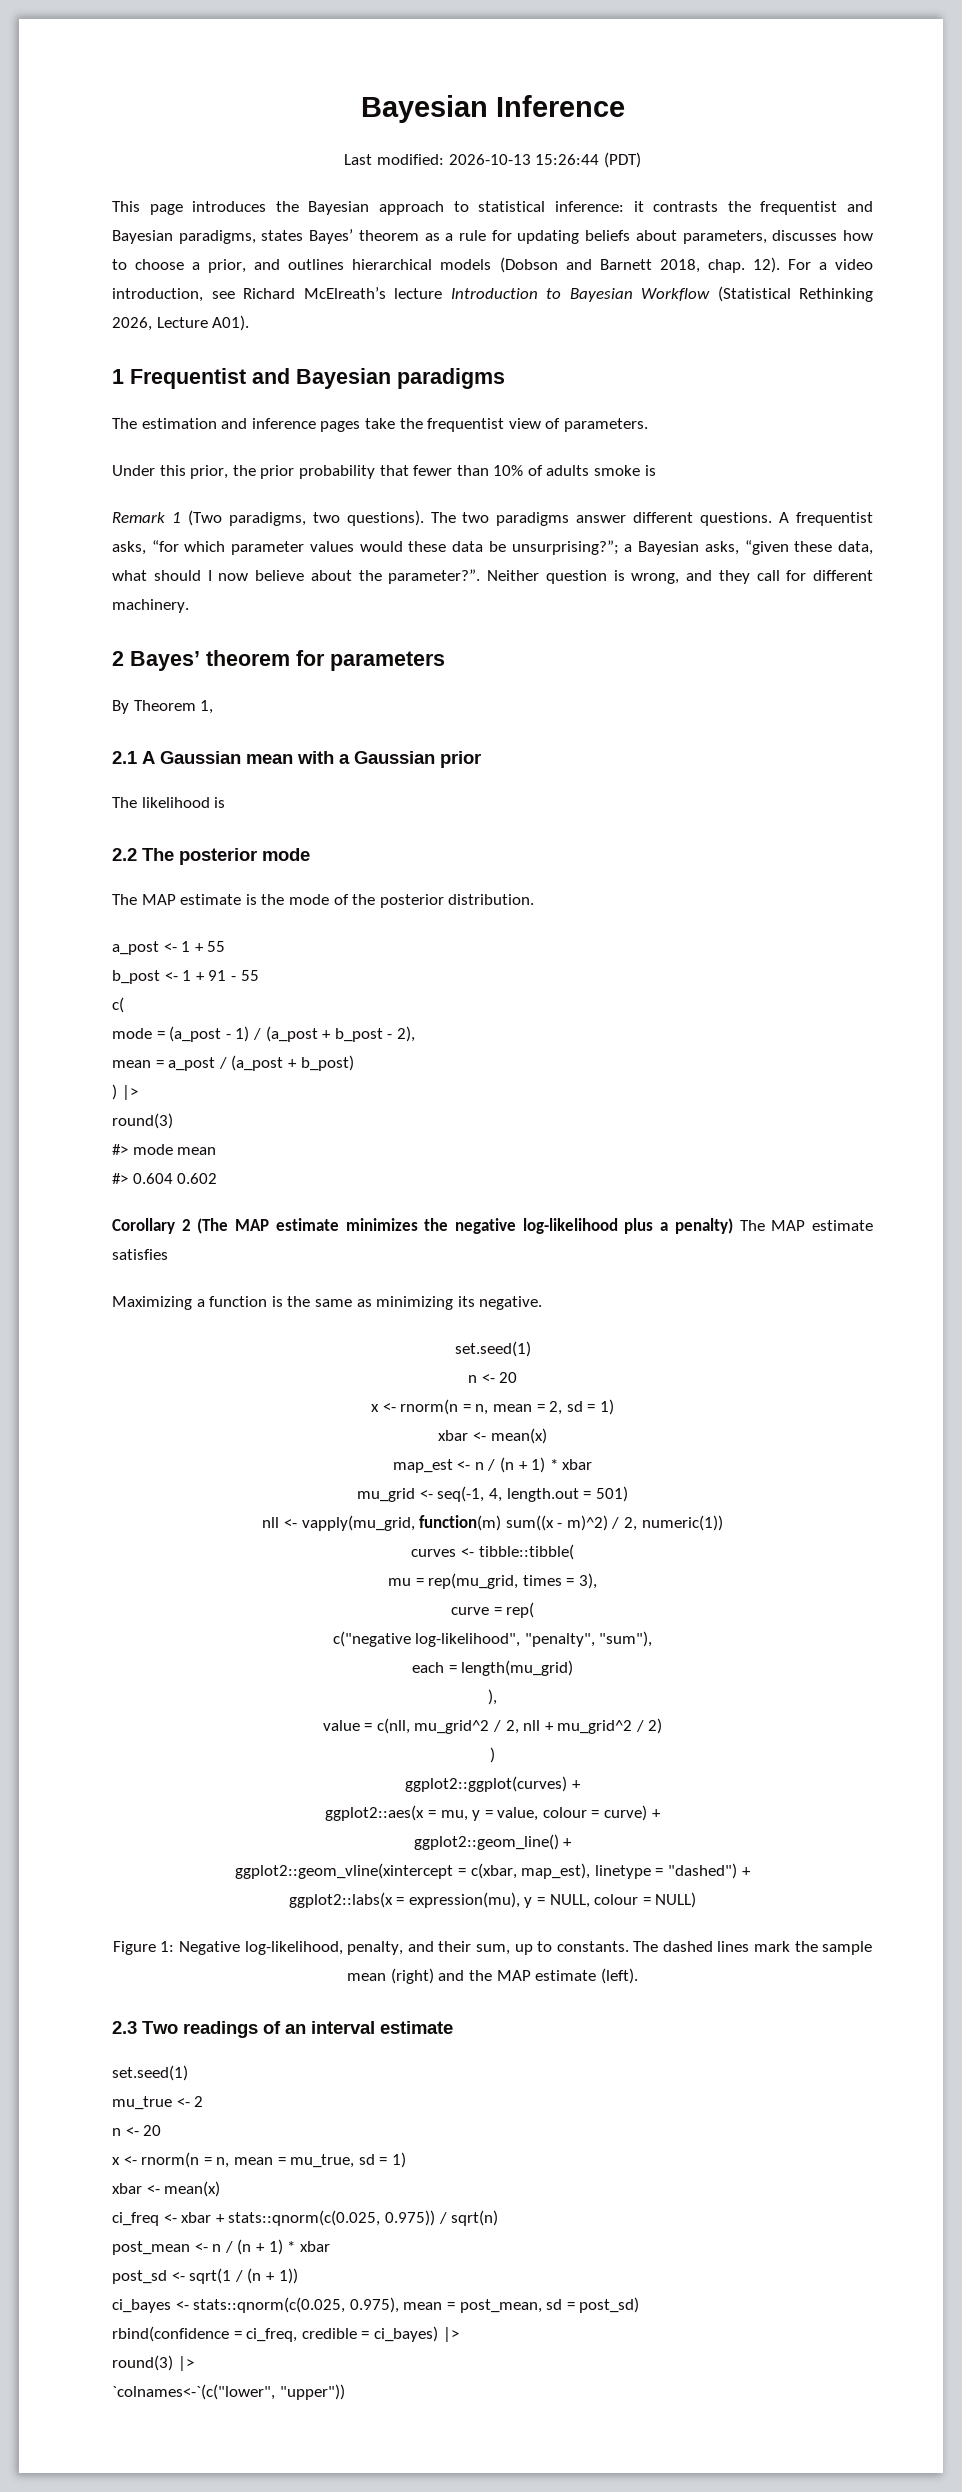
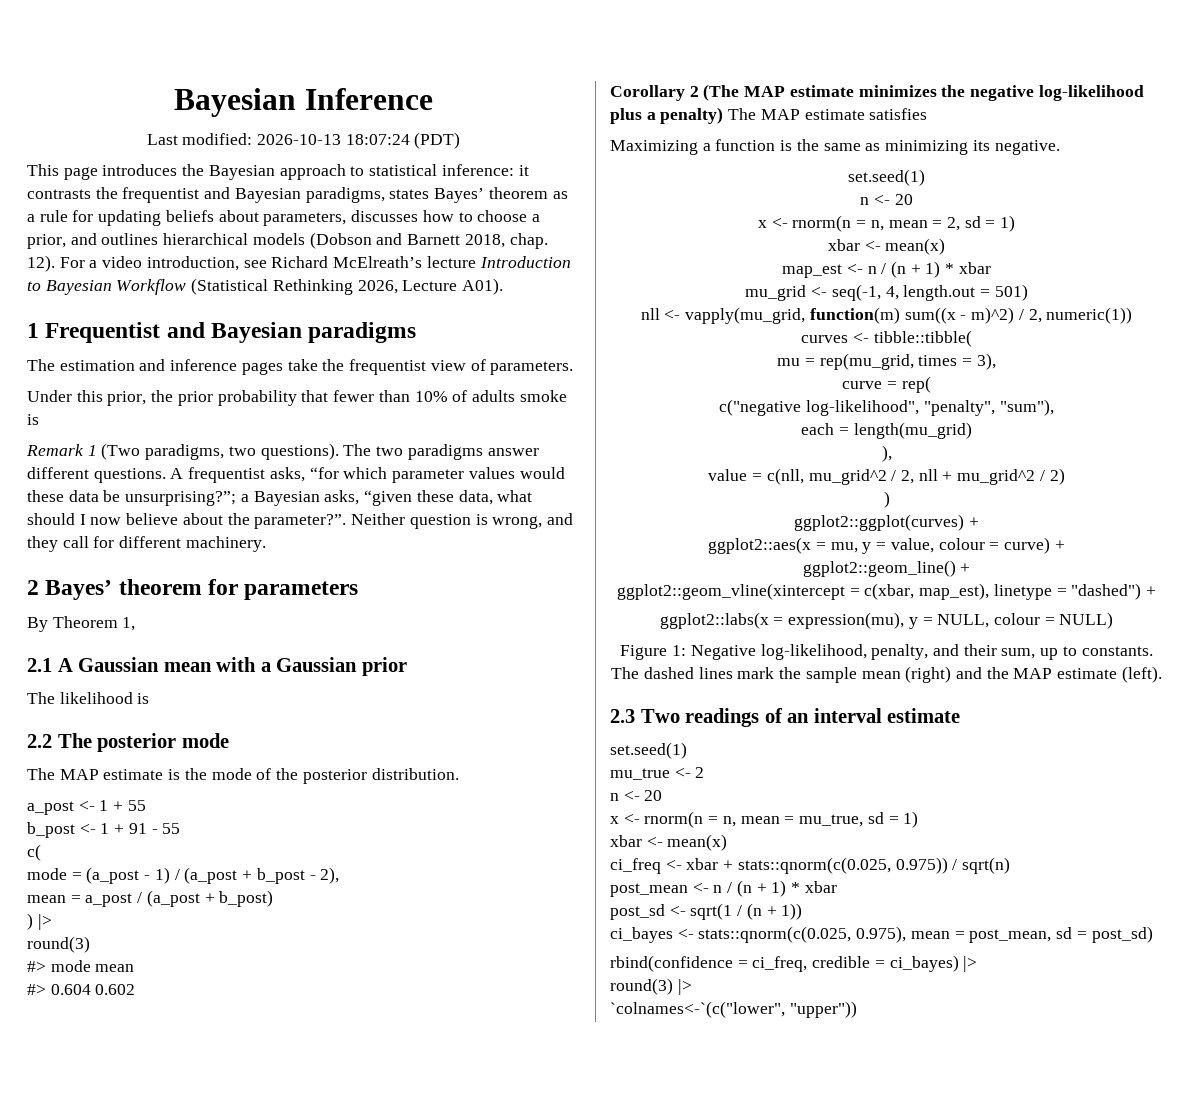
- Last modified: 2026-10-13 15:26:44 (PDT)
+ Last modified: 2026-10-13 18:07:24 (PDT)

